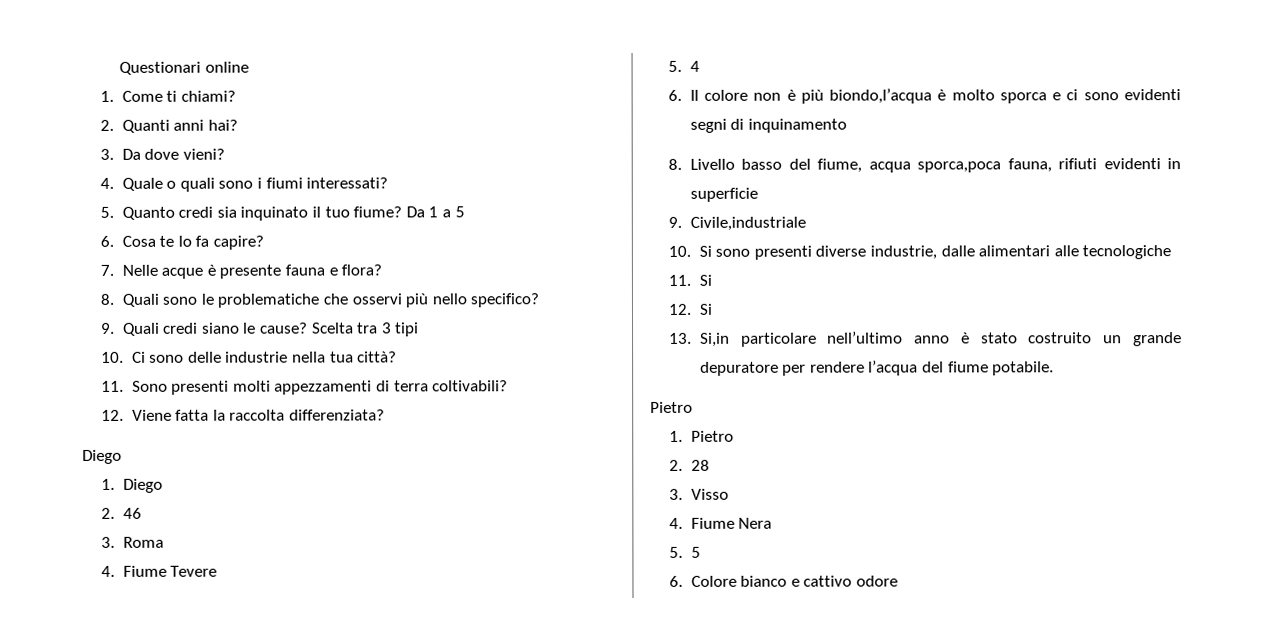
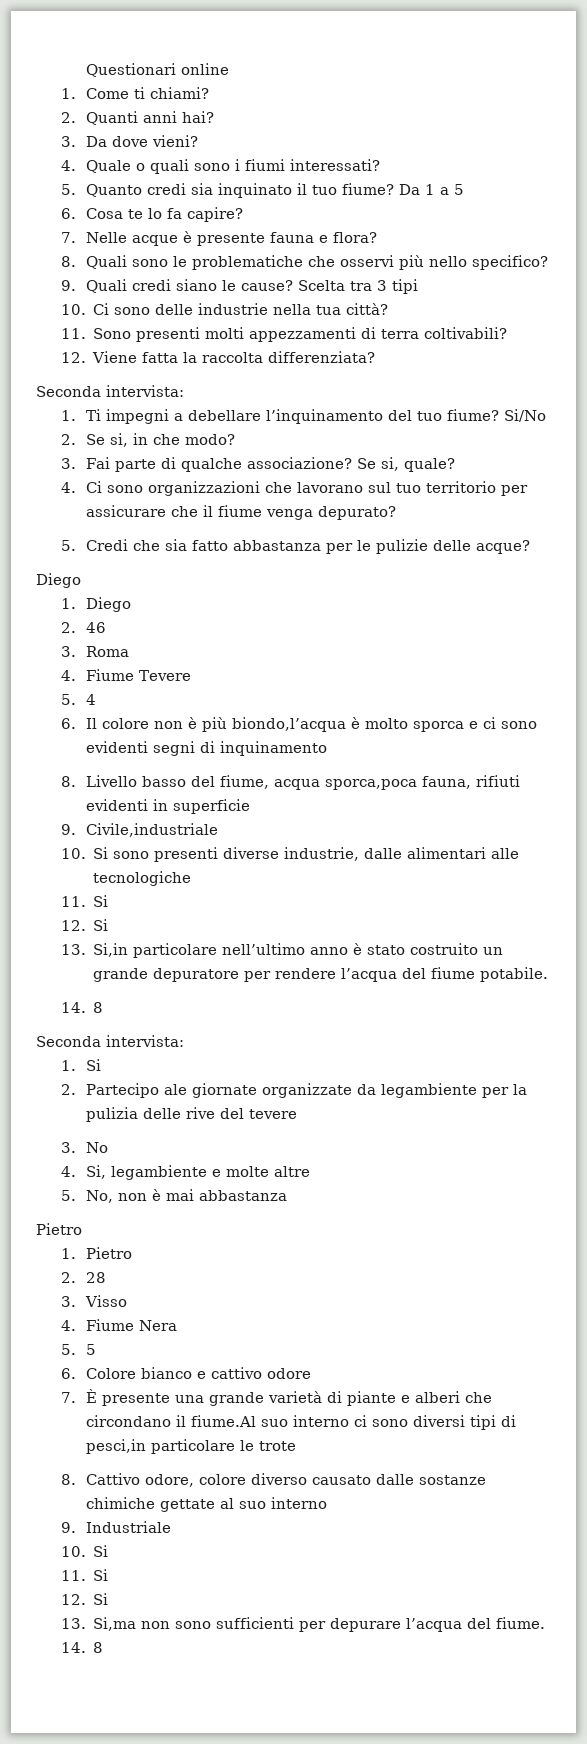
  12. Viene fatta la raccolta differenziata?
+ Seconda intervista:
+ 1. Ti impegni a debellare l’inquinamento del tuo fiume? Si/No
+ 2. Se si, in che modo?
+ 3. Fai parte di qualche associazione? Se si, quale?
+ 4. Ci sono organizzazioni che lavorano sul tuo territorio per assicurare che il fiume venga depurato?
+ 5. Credi che sia fatto abbastanza per le pulizie delle acque?
  13. Si,in particolare nell’ultimo anno è stato costruito un grande depuratore per rendere l’acqua del fiume potabile.
+ 14. 8
+ Seconda intervista:
+ 1. Si
+ 2. Partecipo ale giornate organizzate da legambiente per la pulizia delle rive del tevere
+ 3. No
+ 4. Si, legambiente e molte altre
+ 5. No, non è mai abbastanza
+ 7. È presente una grande varietà di piante e alberi che circondano il fiume.Al suo interno ci sono diversi tipi di pesci,in particolare le trote
+ 8. Cattivo odore, colore diverso causato dalle sostanze chimiche gettate al suo interno
+ 9. Industriale
+ 10. Si
+ 11. Si
+ 12. Si
+ 13. Si,ma non sono sufficienti per depurare l’acqua del fiume.
+ 14. 8

